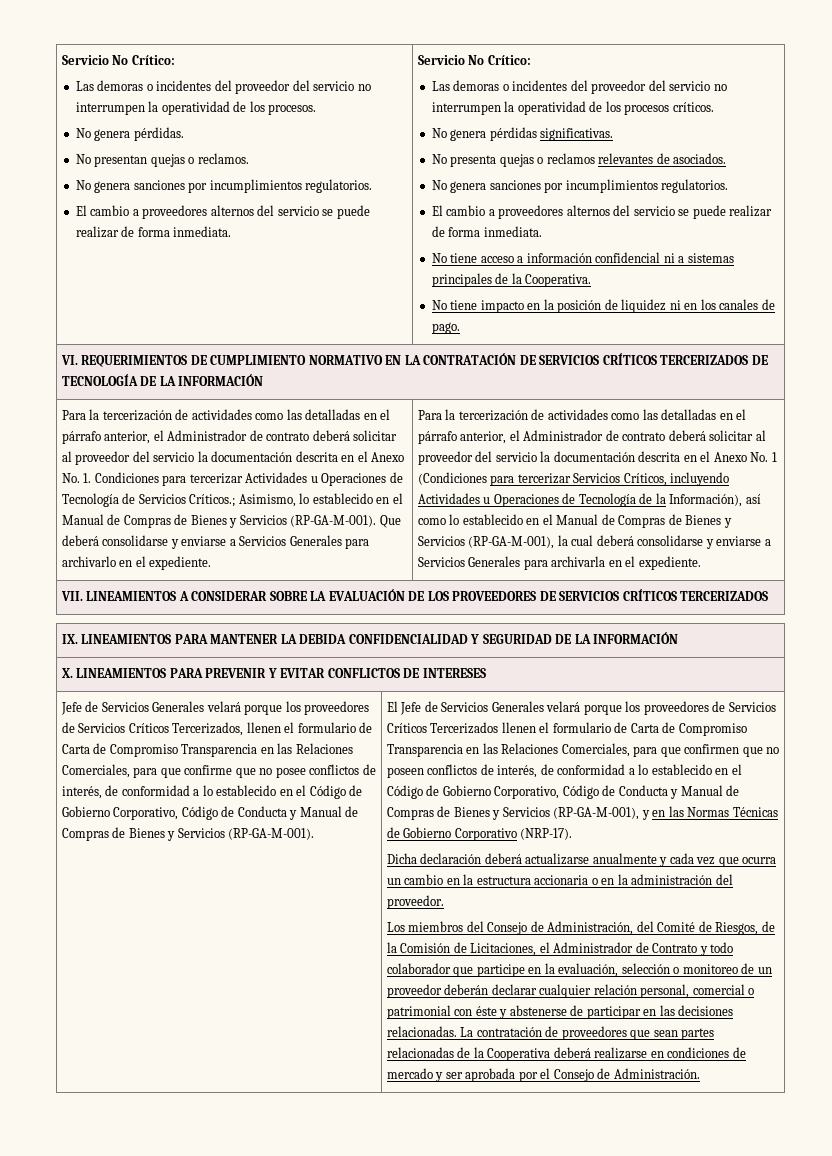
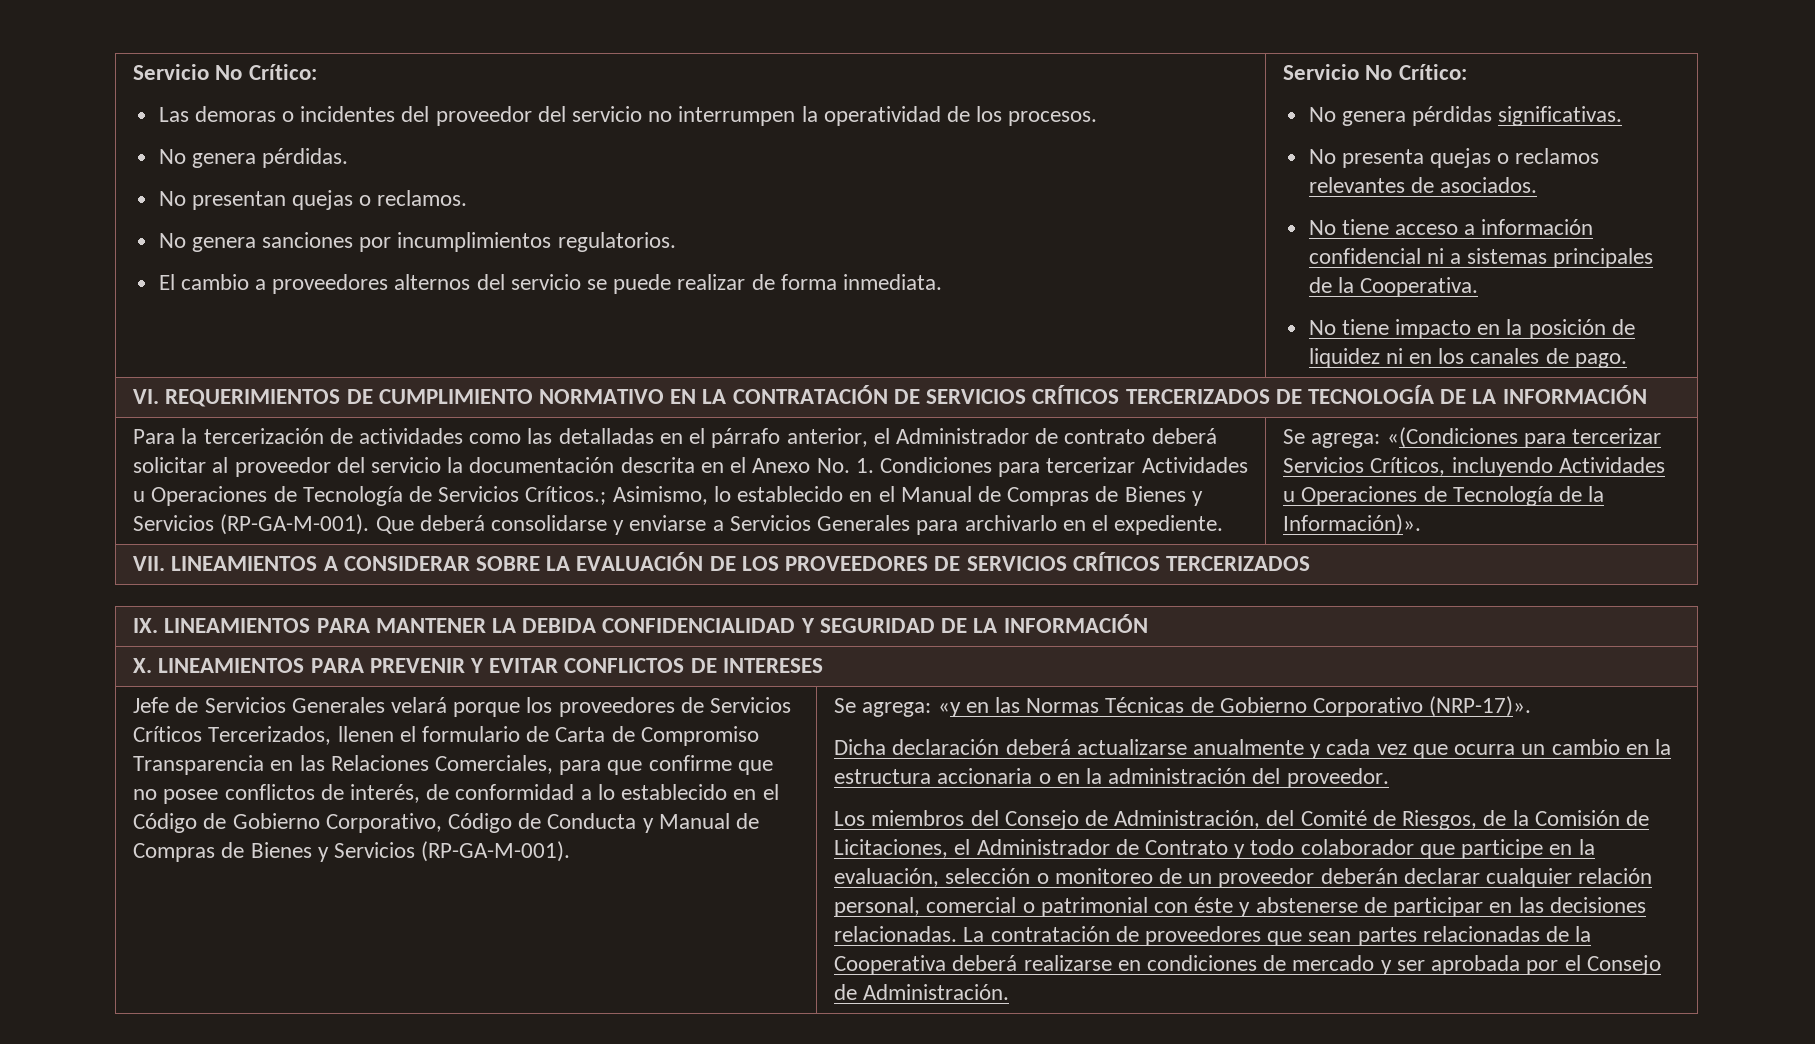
- Las demoras o incidentes del proveedor del servicio no interrumpen la operatividad de los procesos críticos.
  No presenta quejas o reclamos relevantes de asociados.
- No genera sanciones por incumplimientos regulatorios.
- El cambio a proveedores alternos del servicio se puede realizar de forma inmediata.
- Para la tercerización de actividades como las detalladas en el párrafo anterior, el Administrador de contrato deberá solicitar al proveedor del servicio la documentación descrita en el Anexo No. 1 (Condiciones para tercerizar Servicios Críticos, incluyendo Actividades u Operaciones de Tecnología de la Información), así como lo establecido en el Manual de Compras de Bienes y Servicios (RP-GA-M-001), la cual deberá consolidarse y enviarse a Servicios Generales para archivarla en el expediente.
+ Se agrega: «(Condiciones para tercerizar Servicios Críticos, incluyendo Actividades u Operaciones de Tecnología de la Información)».
- El Jefe de Servicios Generales velará porque los proveedores de Servicios Críticos Tercerizados llenen el formulario de Carta de Compromiso Transparencia en las Relaciones Comerciales, para que confirmen que no poseen conflictos de interés, de conformidad a lo establecido en el Código de Gobierno Corporativo, Código de Conducta y Manual de Compras de Bienes y Servicios (RP-GA-M-001), y en las Normas Técnicas de Gobierno Corporativo (NRP-17).
+ Se agrega: «y en las Normas Técnicas de Gobierno Corporativo (NRP-17)».

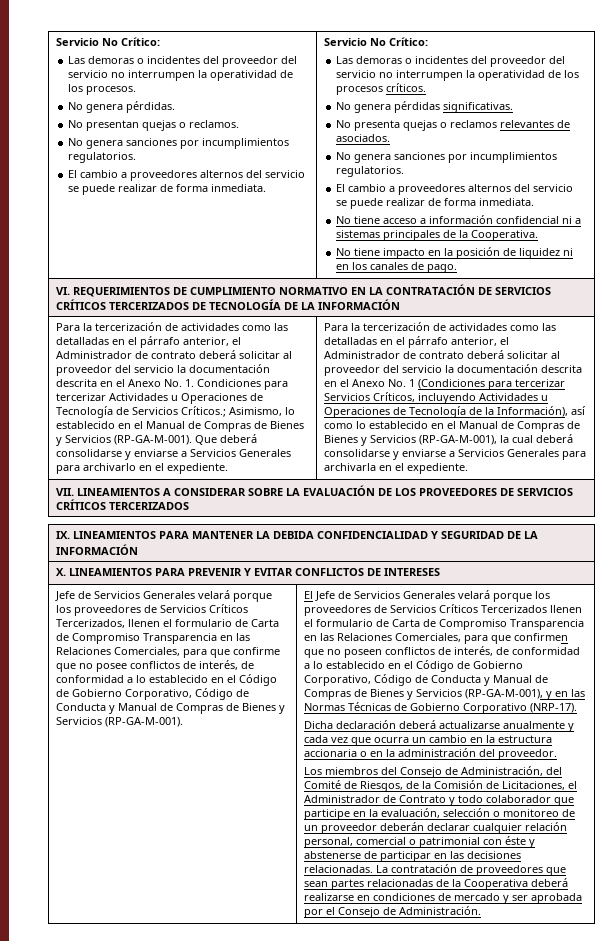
+ Las demoras o incidentes del proveedor del servicio no interrumpen la operatividad de los procesos críticos.
  No presenta quejas o reclamos relevantes de asociados.
+ No genera sanciones por incumplimientos regulatorios.
+ El cambio a proveedores alternos del servicio se puede realizar de forma inmediata.
- Se agrega: «(Condiciones para tercerizar Servicios Críticos, incluyendo Actividades u Operaciones de Tecnología de la Información)».
+ Para la tercerización de actividades como las detalladas en el párrafo anterior, el Administrador de contrato deberá solicitar al proveedor del servicio la documentación descrita en el Anexo No. 1 (Condiciones para tercerizar Servicios Críticos, incluyendo Actividades u Operaciones de Tecnología de la Información), así como lo establecido en el Manual de Compras de Bienes y Servicios (RP-GA-M-001), la cual deberá consolidarse y enviarse a Servicios Generales para archivarla en el expediente.
- Se agrega: «y en las Normas Técnicas de Gobierno Corporativo (NRP-17)».
+ El Jefe de Servicios Generales velará porque los proveedores de Servicios Críticos Tercerizados llenen el formulario de Carta de Compromiso Transparencia en las Relaciones Comerciales, para que confirmen que no poseen conflictos de interés, de conformidad a lo establecido en el Código de Gobierno Corporativo, Código de Conducta y Manual de Compras de Bienes y Servicios (RP-GA-M-001), y en las Normas Técnicas de Gobierno Corporativo (NRP-17).

